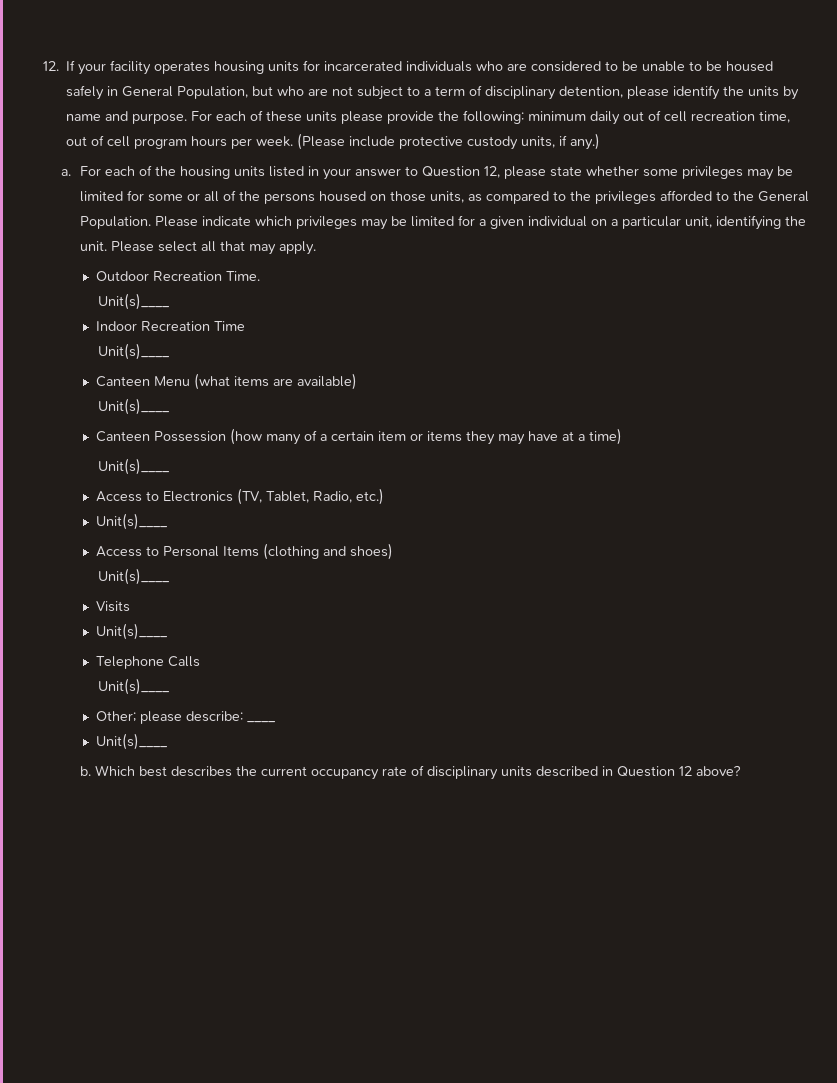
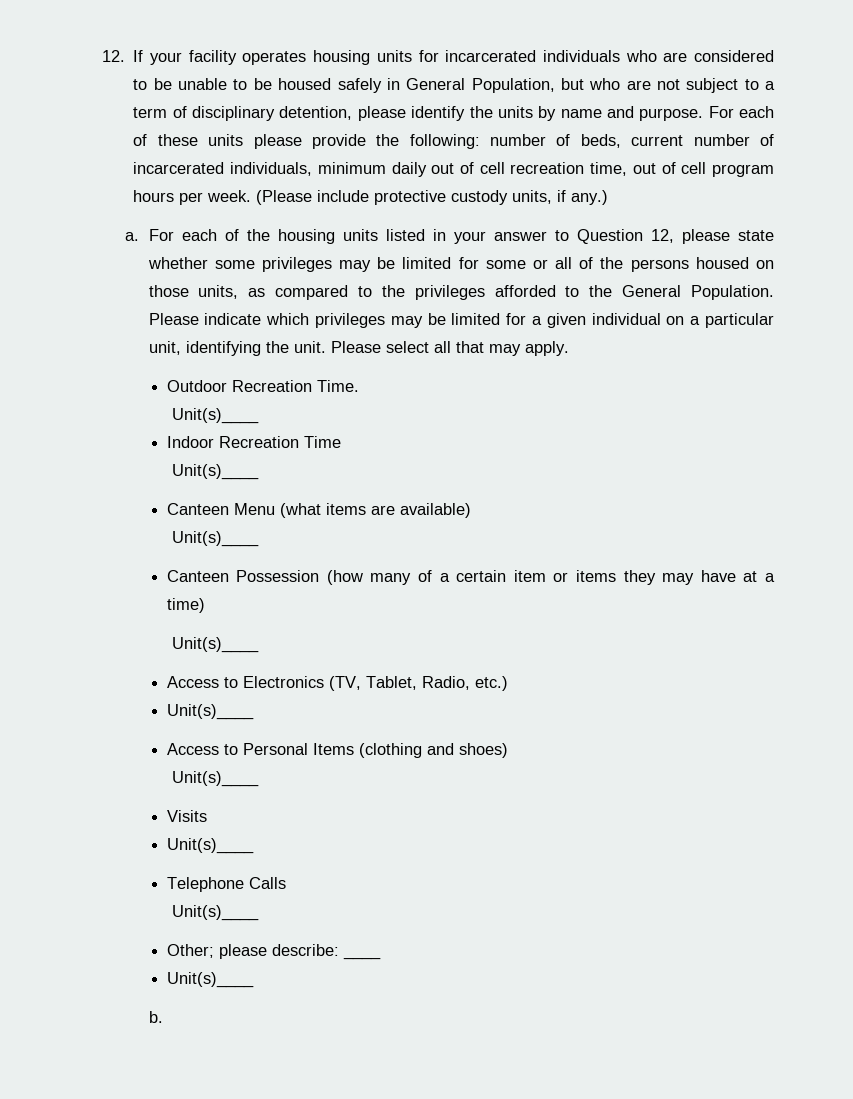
- For each of these units please provide the following: minimum daily out of cell recreation time, out of cell program hours per week.
+ For each of these units please provide the following: number of beds, current number of incarcerated individuals, minimum daily out of cell recreation time, out of cell program hours per week.
- Which best describes the current occupancy rate of disciplinary units described in Question 12 above?

